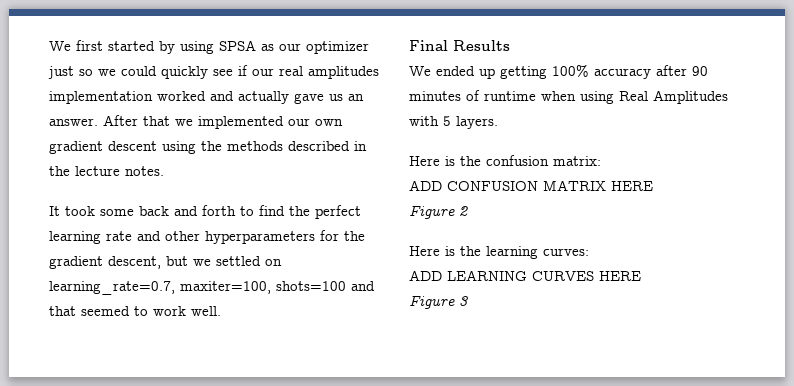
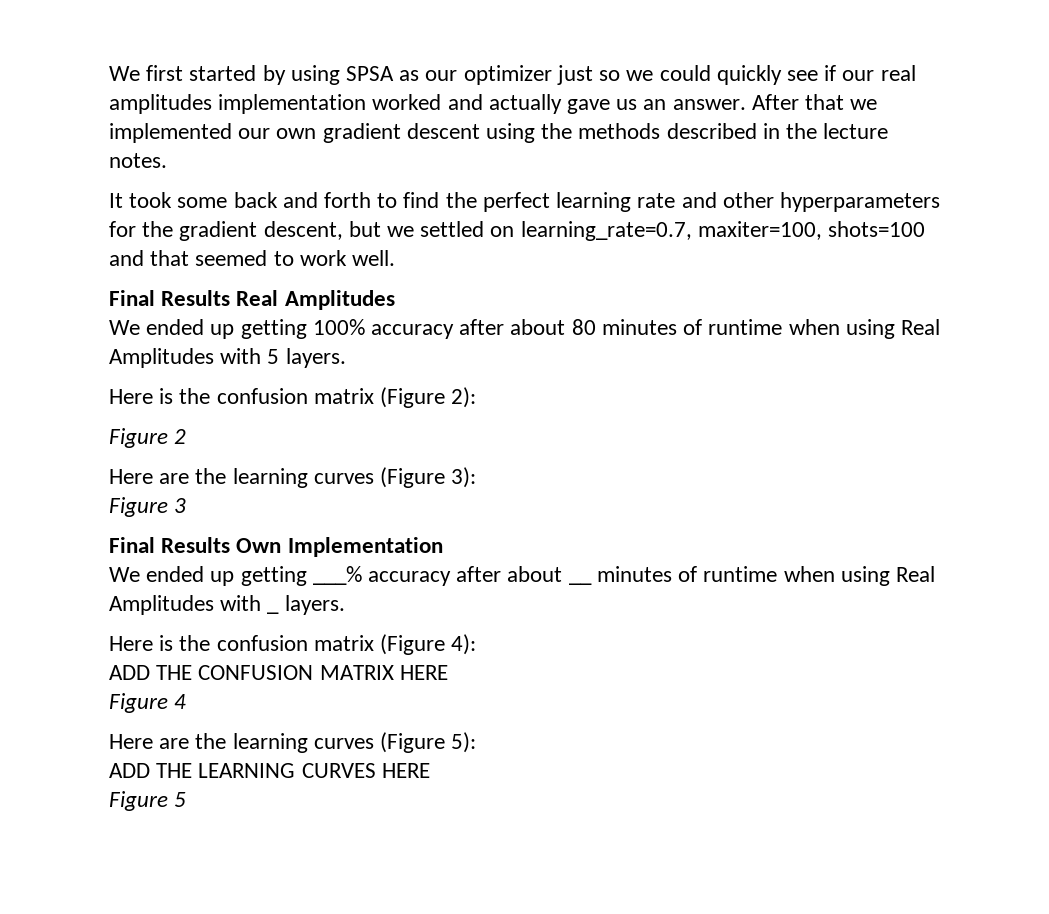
- Final Results
+ Final Results Real Amplitudes
- We ended up getting 100% accuracy after 90 minutes of runtime when using Real Amplitudes with 5 layers.
+ We ended up getting 100% accuracy after about 80 minutes of runtime when using Real Amplitudes with 5 layers.
- Here is the confusion matrix:
- ADD CONFUSION MATRIX HERE
+ Here is the confusion matrix (Figure 2):
+ Figure 2
+ Here are the learning curves (Figure 3):
+ Figure 3
+ Final Results Own Implementation
+ We ended up getting ___% accuracy after about __ minutes of runtime when using Real Amplitudes with _ layers.
+ Here is the confusion matrix (Figure 4):
+ ADD THE CONFUSION MATRIX HERE
- Figure 2
- Here is the learning curves:
- ADD LEARNING CURVES HERE
+ Figure 4
+ Here are the learning curves (Figure 5):
+ ADD THE LEARNING CURVES HERE
- Figure 3
+ Figure 5

